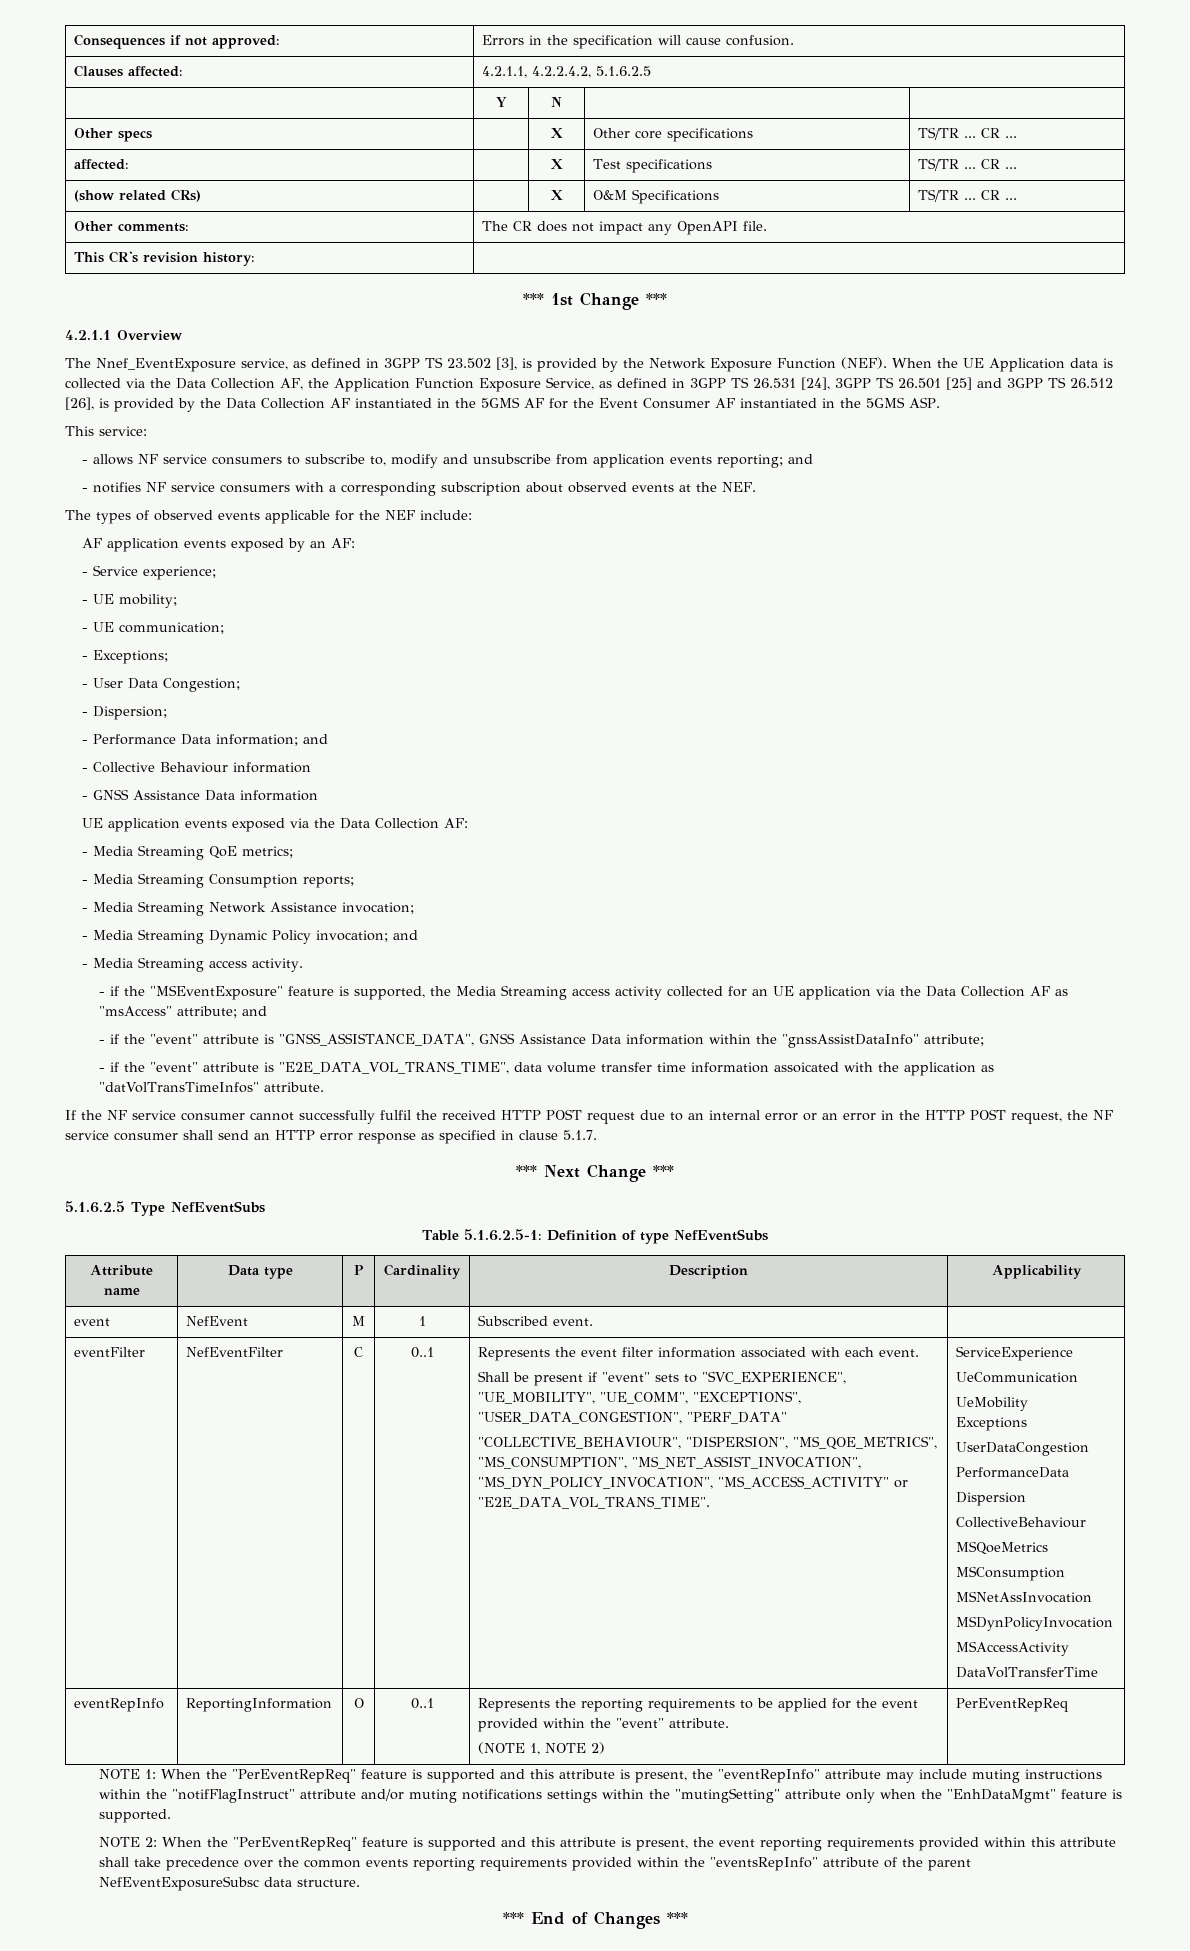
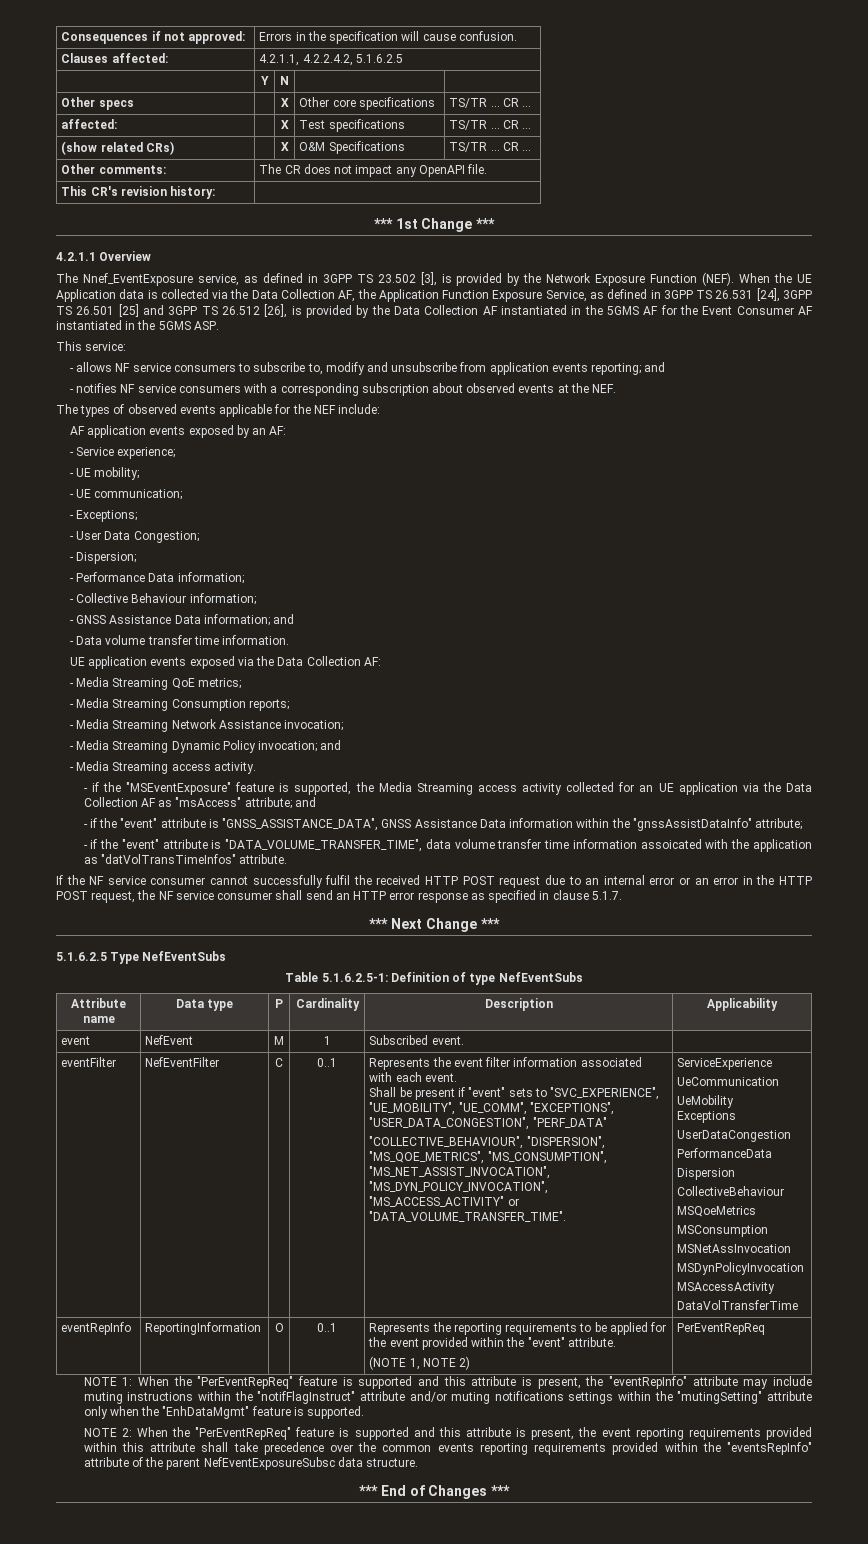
- - Performance Data information; and
+ - Performance Data information;
- - Collective Behaviour information
+ - Collective Behaviour information;
- - GNSS Assistance Data information
+ - GNSS Assistance Data information; and
+ - Data volume transfer time information.
- - if the "event" attribute is "E2E_DATA_VOL_TRANS_TIME", data volume transfer time information assoicated with the application as "datVolTransTimeInfos" attribute.
+ - if the "event" attribute is "DATA_VOLUME_TRANSFER_TIME", data volume transfer time information assoicated with the application as "datVolTransTimeInfos" attribute.
- "COLLECTIVE_BEHAVIOUR", "DISPERSION", "MS_QOE_METRICS", "MS_CONSUMPTION", "MS_NET_ASSIST_INVOCATION", "MS_DYN_POLICY_INVOCATION", "MS_ACCESS_ACTIVITY" or "E2E_DATA_VOL_TRANS_TIME".
+ "COLLECTIVE_BEHAVIOUR", "DISPERSION", "MS_QOE_METRICS", "MS_CONSUMPTION", "MS_NET_ASSIST_INVOCATION", "MS_DYN_POLICY_INVOCATION", "MS_ACCESS_ACTIVITY" or "DATA_VOLUME_TRANSFER_TIME".

